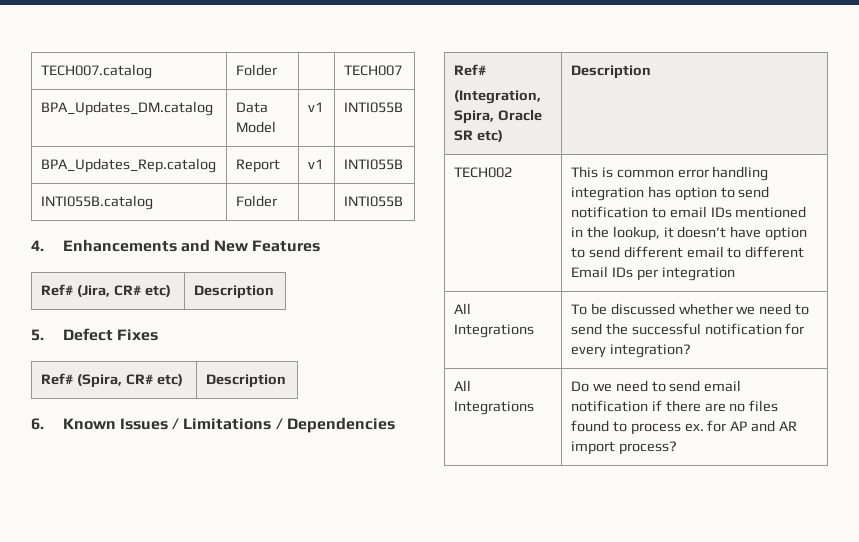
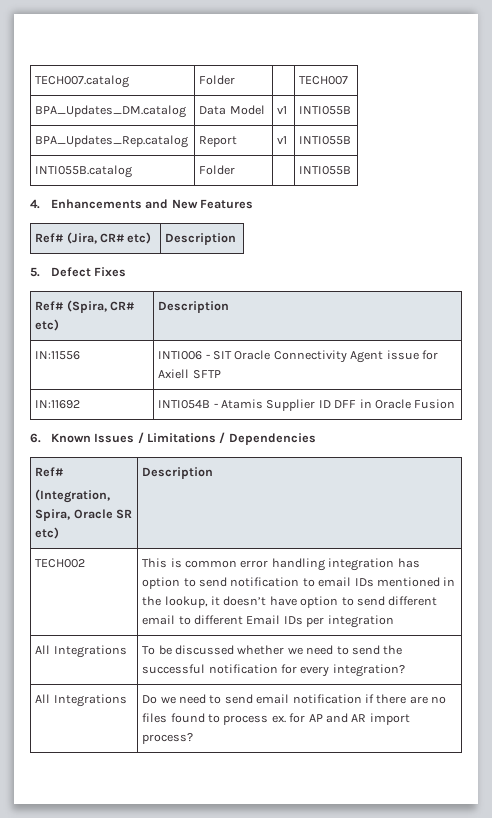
+ IN:11556 | INTI006 - SIT Oracle Connectivity Agent issue for Axiell SFTP
+ IN:11692 | INTI054B - Atamis Supplier ID DFF in Oracle Fusion

